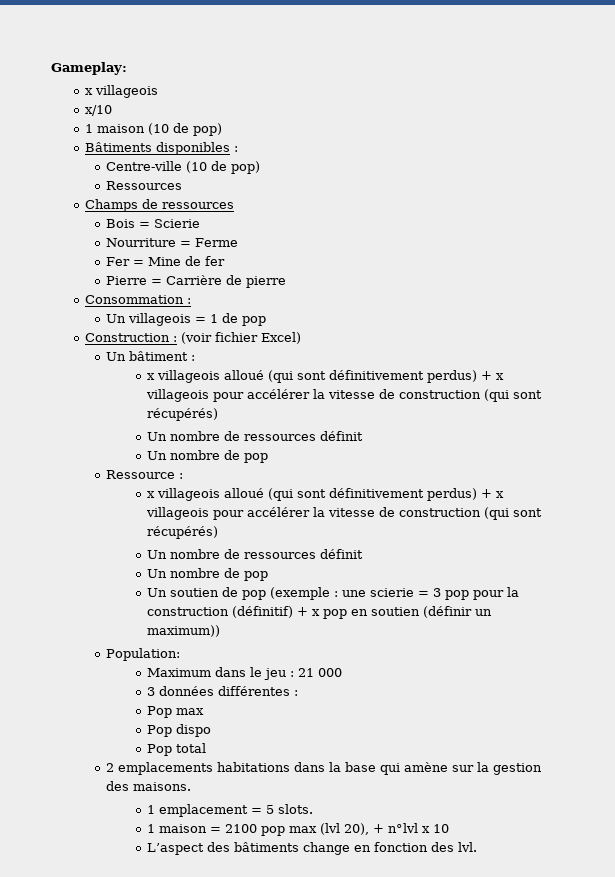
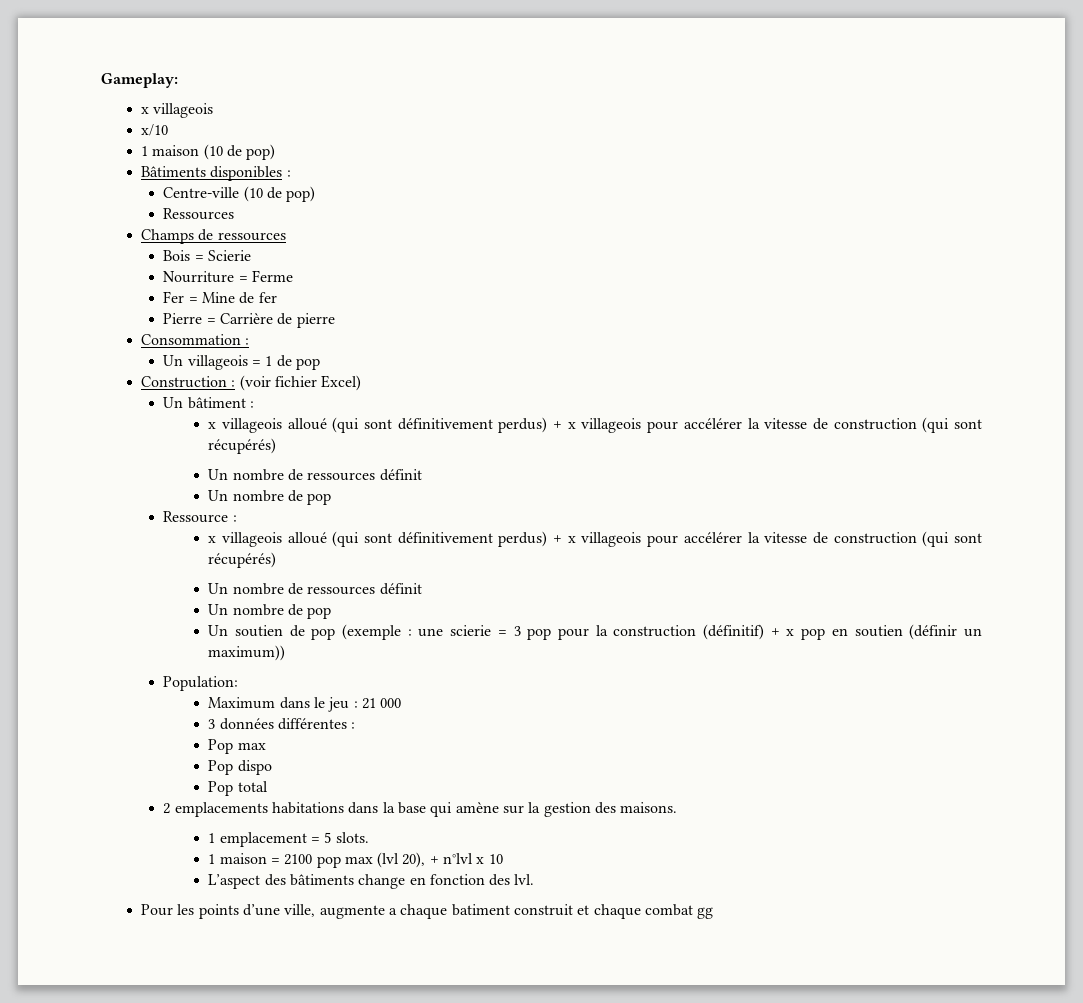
+ Pour les points d’une ville, augmente a chaque batiment construit et chaque combat gg

